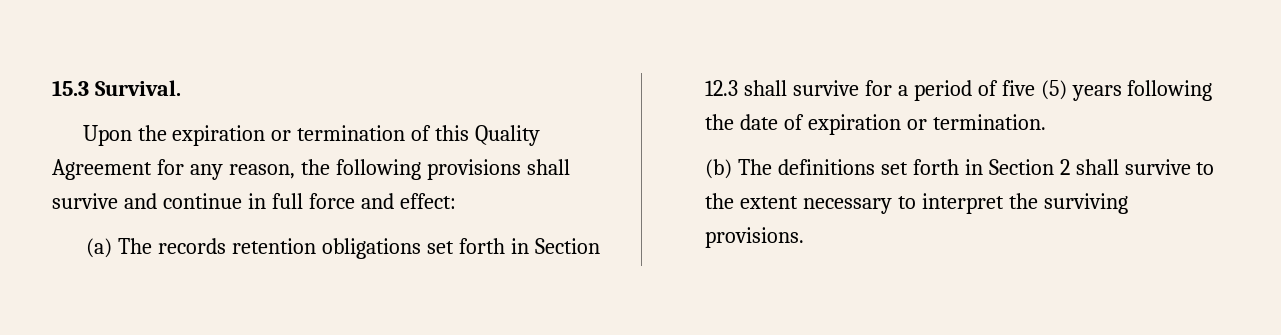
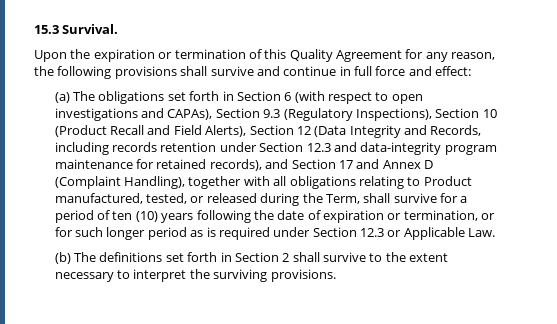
- (a) The records retention obligations set forth in Section 12.3 shall survive for a period of five (5) years following the date of expiration or termination.
+ (a) The obligations set forth in Section 6 (with respect to open investigations and CAPAs), Section 9.3 (Regulatory Inspections), Section 10 (Product Recall and Field Alerts), Section 12 (Data Integrity and Records, including records retention under Section 12.3 and data-integrity program maintenance for retained records), and Section 17 and Annex D (Complaint Handling), together with all obligations relating to Product manufactured, tested, or released during the Term, shall survive for a period of ten (10) years following the date of expiration or termination, or for such longer period as is required under Section 12.3 or Applicable Law.

